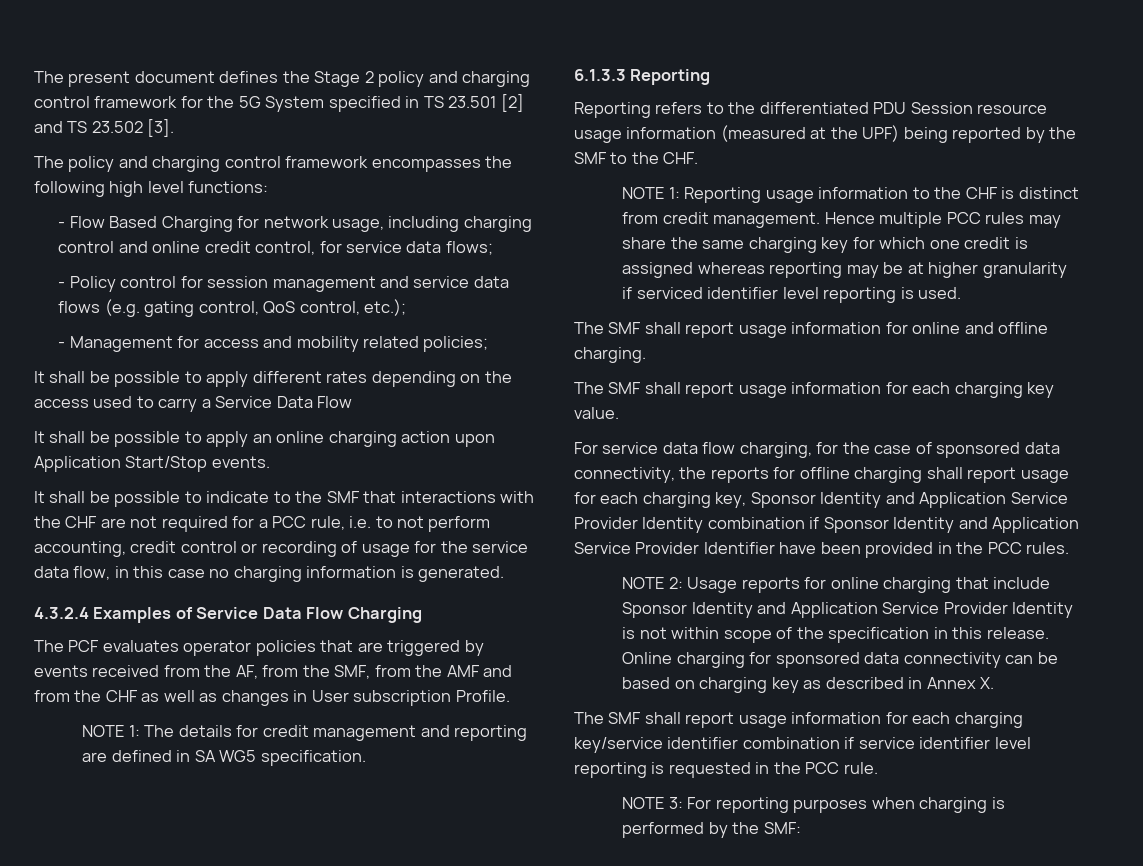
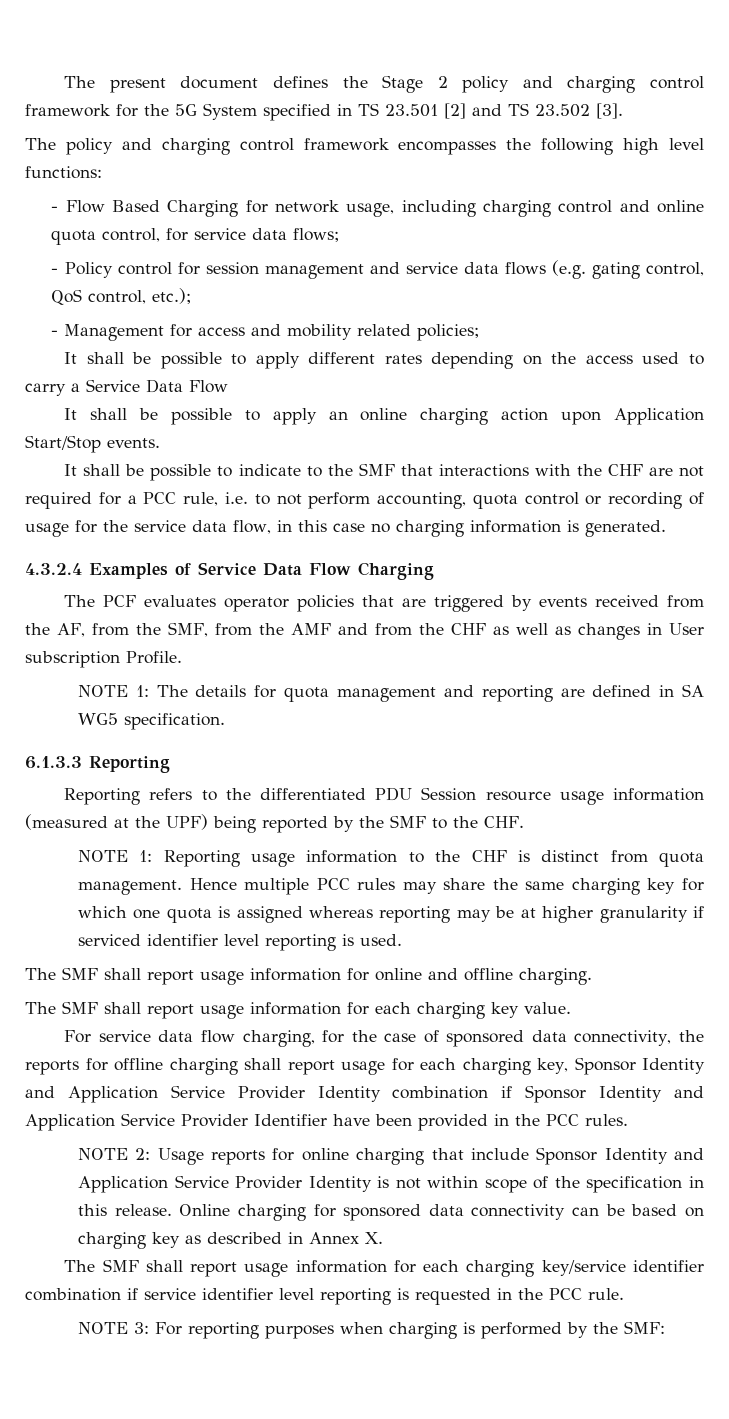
- - Flow Based Charging for network usage, including charging control and online credit control, for service data flows;
+ - Flow Based Charging for network usage, including charging control and online quota control, for service data flows;
- It shall be possible to indicate to the SMF that interactions with the CHF are not required for a PCC rule, i.e. to not perform accounting, credit control or recording of usage for the service data flow, in this case no charging information is generated.
+ It shall be possible to indicate to the SMF that interactions with the CHF are not required for a PCC rule, i.e. to not perform accounting, quota control or recording of usage for the service data flow, in this case no charging information is generated.
- NOTE 1: The details for credit management and reporting are defined in SA WG5 specification.
+ NOTE 1: The details for quota management and reporting are defined in SA WG5 specification.
- NOTE 1: Reporting usage information to the CHF is distinct from credit management.
+ NOTE 1: Reporting usage information to the CHF is distinct from quota management.
- Hence multiple PCC rules may share the same charging key for which one credit is assigned whereas reporting may be at higher granularity if serviced identifier level reporting is used.
+ Hence multiple PCC rules may share the same charging key for which one quota is assigned whereas reporting may be at higher granularity if serviced identifier level reporting is used.

